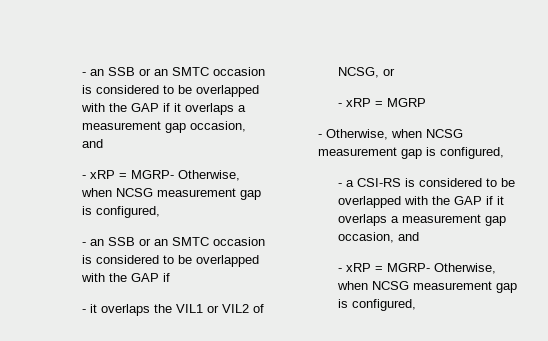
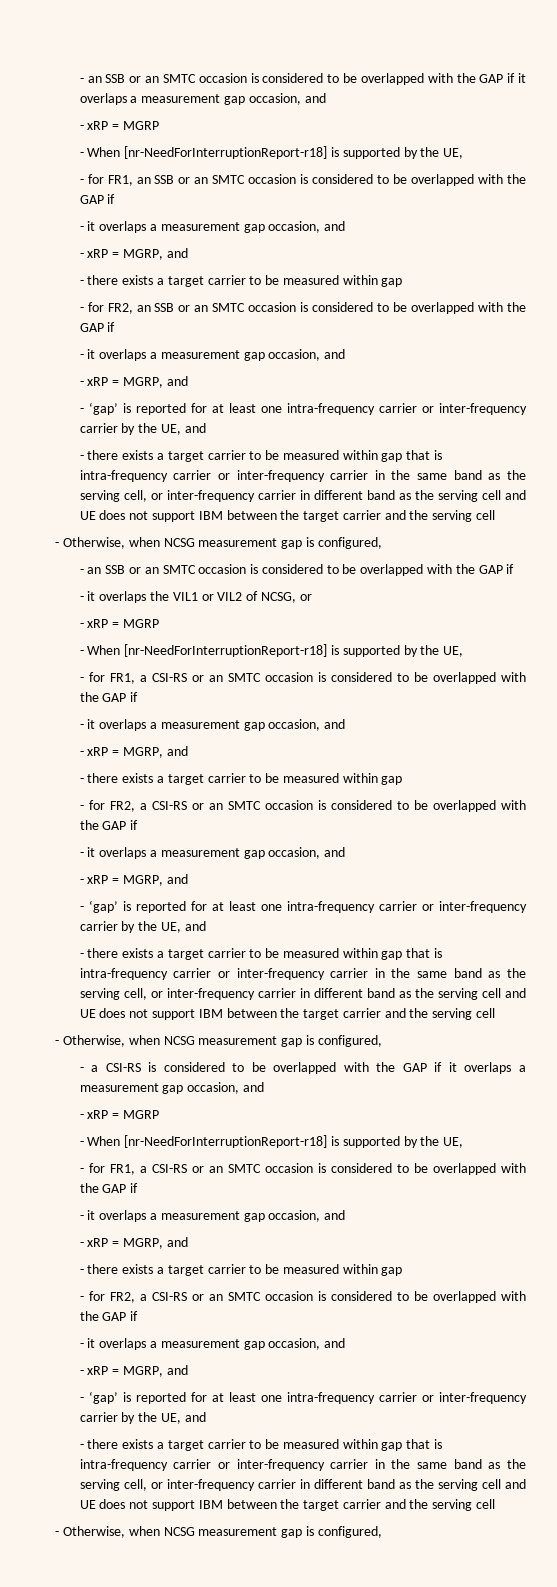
  - an SSB or an SMTC occasion is considered to be overlapped with the GAP if it overlaps a measurement gap occasion, and
- - xRP = MGRP- Otherwise, when NCSG measurement gap is configured,
+ - xRP = MGRP
+ - When [nr-NeedForInterruptionReport-r18] is supported by the UE,
+ - for FR1, an SSB or an SMTC occasion is considered to be overlapped with the GAP if
+ - it overlaps a measurement gap occasion, and
+ - xRP = MGRP, and
+ - there exists a target carrier to be measured within gap
+ - for FR2, an SSB or an SMTC occasion is considered to be overlapped with the GAP if
+ - it overlaps a measurement gap occasion, and
+ - xRP = MGRP, and
+ - ‘gap’ is reported for at least one intra-frequency carrier or inter-frequency carrier by the UE, and
+ - there exists a target carrier to be measured within gap that is intra-frequency carrier or inter-frequency carrier in the same band as the serving cell, or inter-frequency carrier in different band as the serving cell and UE does not support IBM between the target carrier and the serving cell
+ - Otherwise, when NCSG measurement gap is configured,
  - it overlaps the VIL1 or VIL2 of NCSG, or
  - xRP = MGRP
+ - When [nr-NeedForInterruptionReport-r18] is supported by the UE,
+ - for FR1, a CSI-RS or an SMTC occasion is considered to be overlapped with the GAP if
+ - it overlaps a measurement gap occasion, and
+ - xRP = MGRP, and
+ - there exists a target carrier to be measured within gap
+ - for FR2, a CSI-RS or an SMTC occasion is considered to be overlapped with the GAP if
+ - it overlaps a measurement gap occasion, and
+ - xRP = MGRP, and
+ - ‘gap’ is reported for at least one intra-frequency carrier or inter-frequency carrier by the UE, and
+ - there exists a target carrier to be measured within gap that is intra-frequency carrier or inter-frequency carrier in the same band as the serving cell, or inter-frequency carrier in different band as the serving cell and UE does not support IBM between the target carrier and the serving cell
  - a CSI-RS is considered to be overlapped with the GAP if it overlaps a measurement gap occasion, and
- - xRP = MGRP- Otherwise, when NCSG measurement gap is configured,
+ - xRP = MGRP
+ - When [nr-NeedForInterruptionReport-r18] is supported by the UE,
+ - for FR1, a CSI-RS or an SMTC occasion is considered to be overlapped with the GAP if
+ - it overlaps a measurement gap occasion, and
+ - xRP = MGRP, and
+ - there exists a target carrier to be measured within gap
+ - for FR2, a CSI-RS or an SMTC occasion is considered to be overlapped with the GAP if
+ - it overlaps a measurement gap occasion, and
+ - xRP = MGRP, and
+ - ‘gap’ is reported for at least one intra-frequency carrier or inter-frequency carrier by the UE, and
+ - there exists a target carrier to be measured within gap that is intra-frequency carrier or inter-frequency carrier in the same band as the serving cell, or inter-frequency carrier in different band as the serving cell and UE does not support IBM between the target carrier and the serving cell
+ - Otherwise, when NCSG measurement gap is configured,

